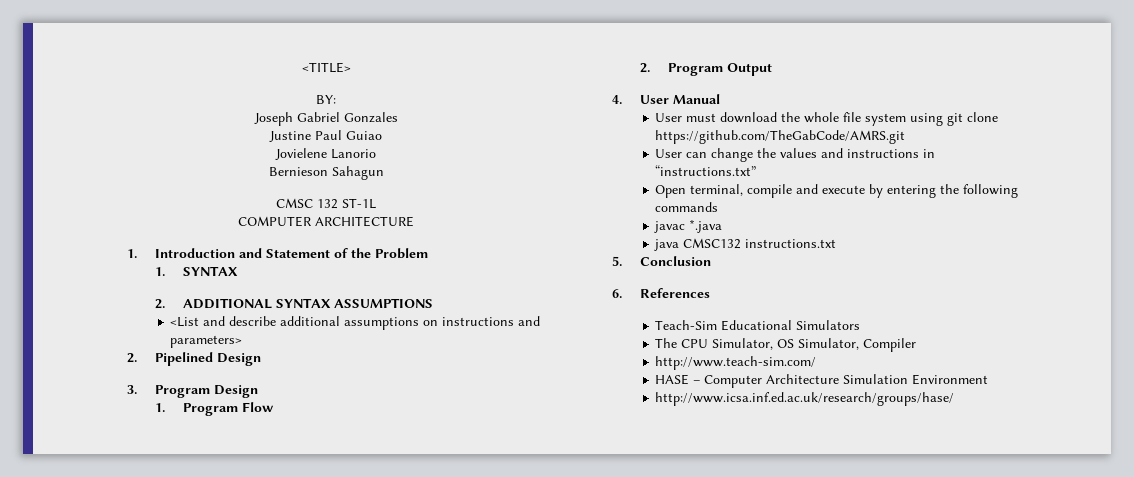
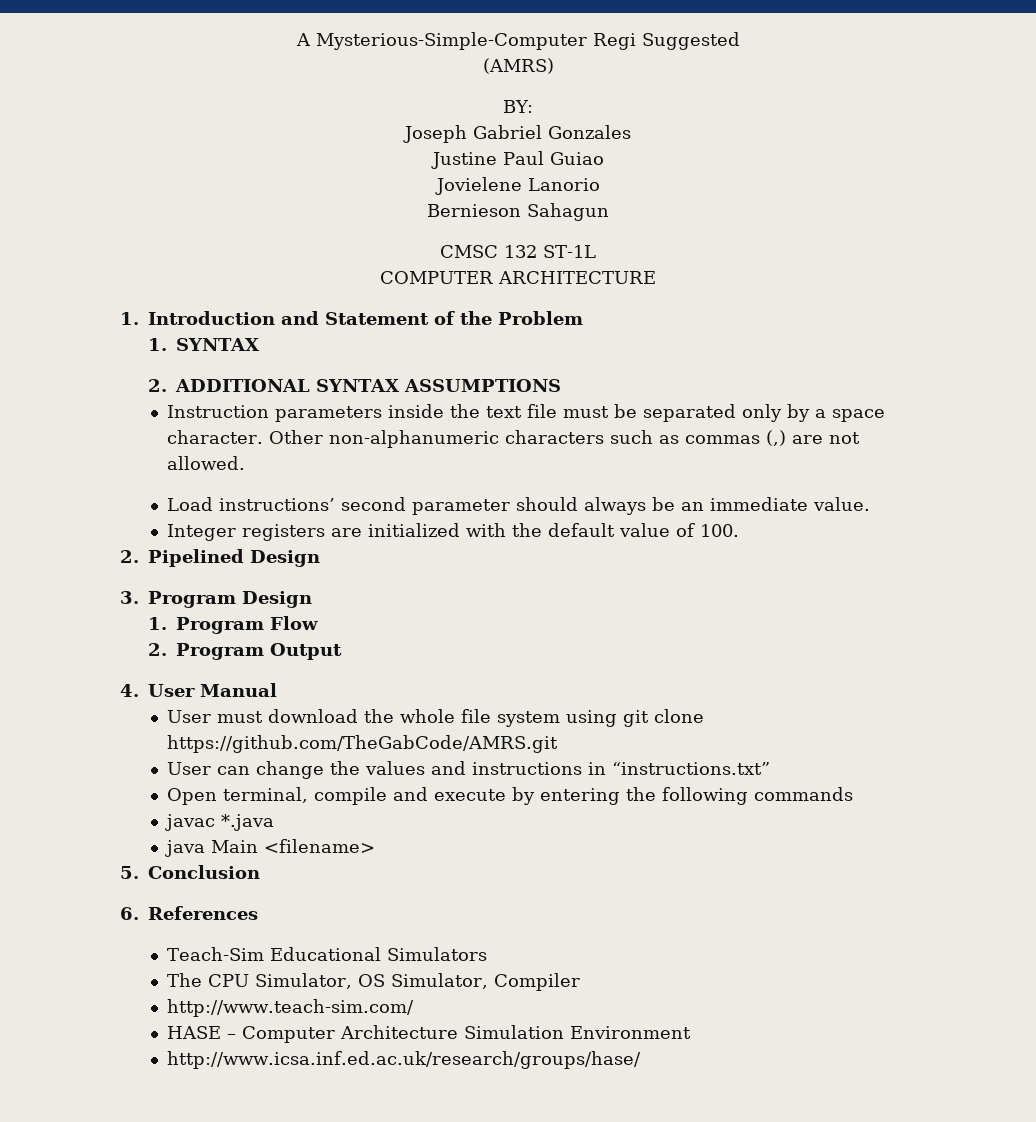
- <TITLE>
+ A Mysterious-Simple-Computer Regi Suggested
+ (AMRS)
- <List and describe additional assumptions on instructions and parameters>
+ Instruction parameters inside the text file must be separated only by a space character. Other non-alphanumeric characters such as commas (,) are not allowed.
+ Load instructions’ second parameter should always be an immediate value.
+ Integer registers are initialized with the default value of 100.
- java CMSC132 instructions.txt
+ java Main <filename>

